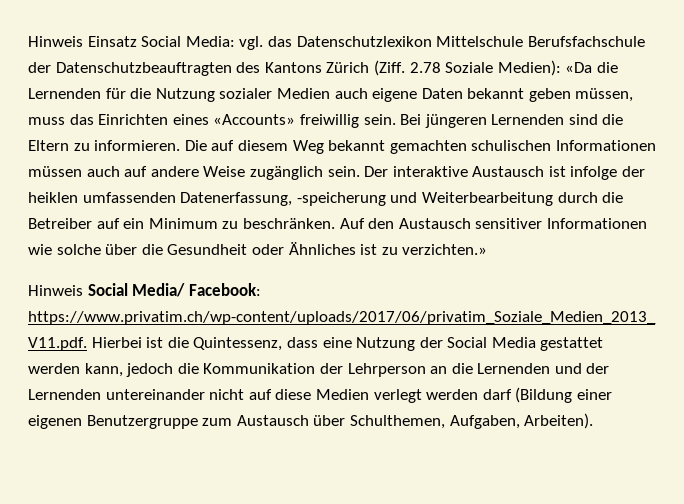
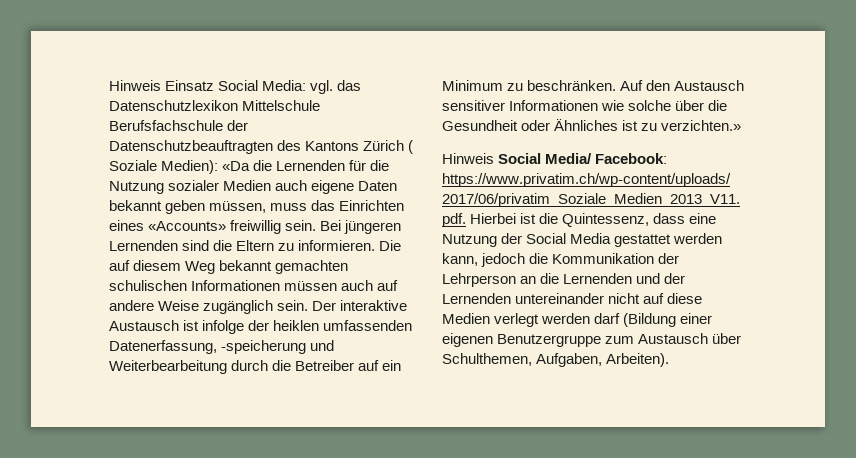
- Hinweis Einsatz Social Media: vgl. das Datenschutzlexikon Mittelschule Berufsfachschule der Datenschutzbeauftragten des Kantons Zürich (Ziff. 2.78 Soziale Medien): «Da die Lernenden für die Nutzung sozialer Medien auch eigene Daten bekannt geben müssen, muss das Einrichten eines «Accounts» freiwillig sein.
+ Hinweis Einsatz Social Media: vgl. das Datenschutzlexikon Mittelschule Berufsfachschule der Datenschutzbeauftragten des Kantons Zürich ( Soziale Medien): «Da die Lernenden für die Nutzung sozialer Medien auch eigene Daten bekannt geben müssen, muss das Einrichten eines «Accounts» freiwillig sein.

